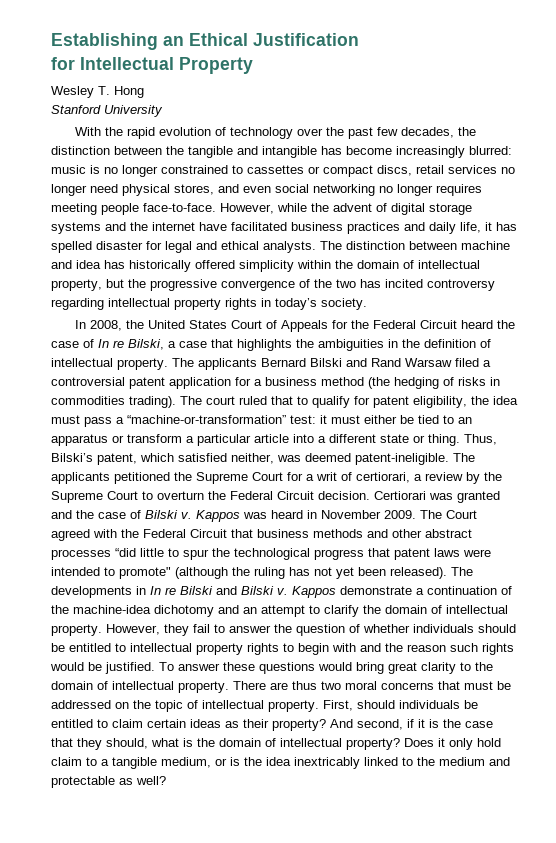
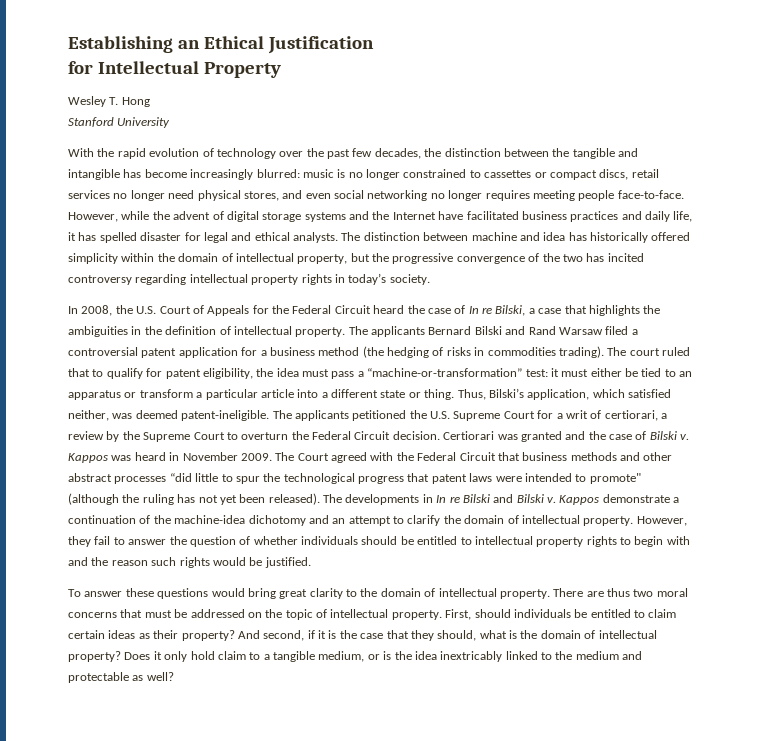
- However, while the advent of digital storage systems and the internet have facilitated business practices and daily life, it has spelled disaster for legal and ethical analysts.
+ However, while the advent of digital storage systems and the Internet have facilitated business practices and daily life, it has spelled disaster for legal and ethical analysts.
- In 2008, the United States Court of Appeals for the Federal Circuit heard the case of In re Bilski, a case that highlights the ambiguities in the definition of intellectual property.
+ In 2008, the U.S. Court of Appeals for the Federal Circuit heard the case of In re Bilski, a case that highlights the ambiguities in the definition of intellectual property.
- Thus, Bilski’s patent, which satisfied neither, was deemed patent-ineligible.
+ Thus, Bilski’s application, which satisfied neither, was deemed patent-ineligible.
- The applicants petitioned the Supreme Court for a writ of certiorari, a review by the Supreme Court to overturn the Federal Circuit decision.
+ The applicants petitioned the U.S. Supreme Court for a writ of certiorari, a review by the Supreme Court to overturn the Federal Circuit decision.
- However, they fail to answer the question of whether individuals should be entitled to intellectual property rights to begin with and the reason such rights would be justified. To answer these questions would bring great clarity to the domain of intellectual property.
+ However, they fail to answer the question of whether individuals should be entitled to intellectual property rights to begin with and the reason such rights would be justified.
+ To answer these questions would bring great clarity to the domain of intellectual property.

